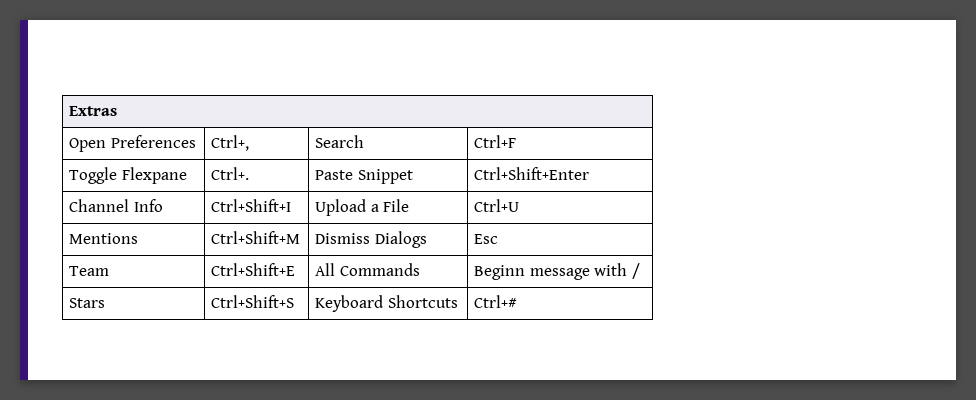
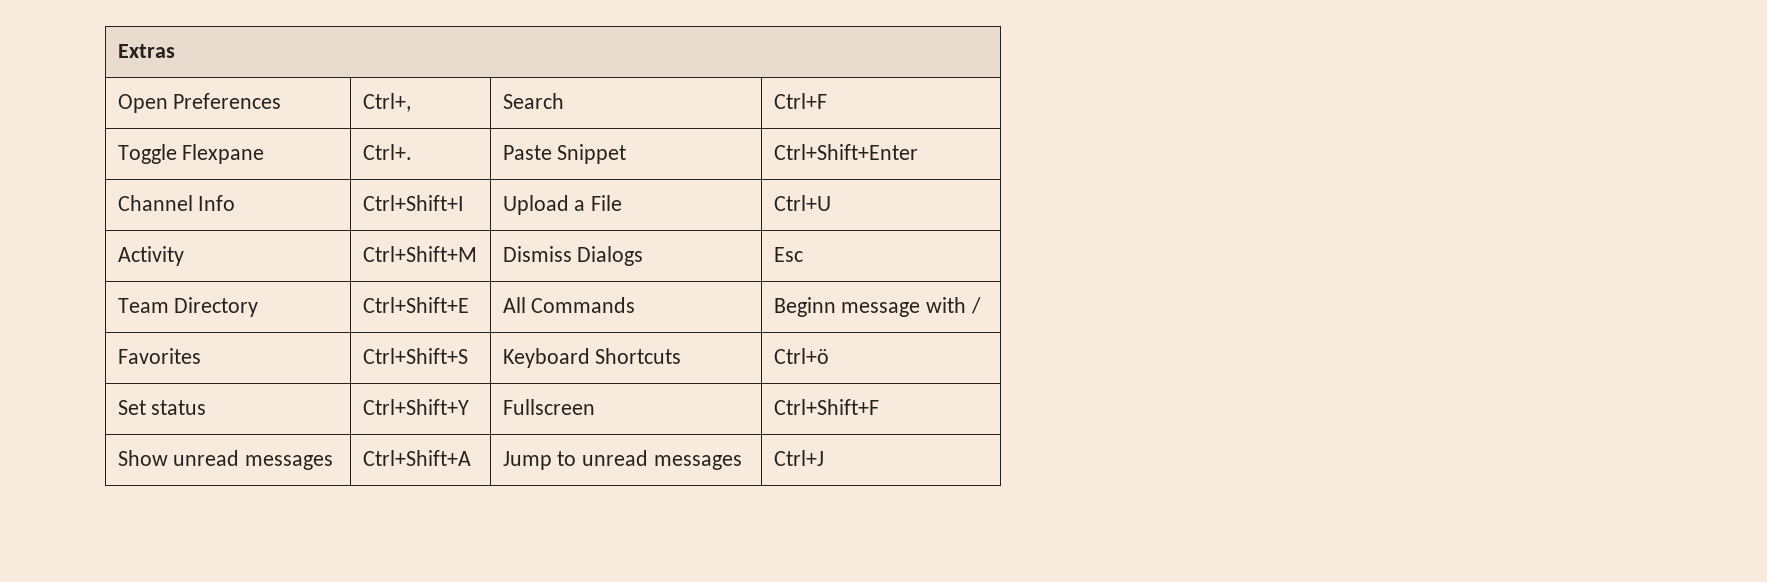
- Mentions | Ctrl+Shift+M | Dismiss Dialogs | Esc
+ Activity | Ctrl+Shift+M | Dismiss Dialogs | Esc
- Team | Ctrl+Shift+E | All Commands | Beginn message with /
+ Team Directory | Ctrl+Shift+E | All Commands | Beginn message with /
- Stars | Ctrl+Shift+S | Keyboard Shortcuts | Ctrl+#
+ Favorites | Ctrl+Shift+S | Keyboard Shortcuts | Ctrl+ö
+ Set status | Ctrl+Shift+Y | Fullscreen | Ctrl+Shift+F
+ Show unread messages | Ctrl+Shift+A | Jump to unread messages | Ctrl+J

